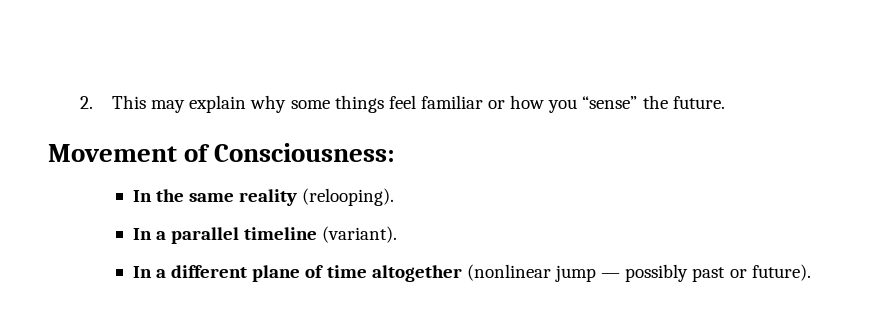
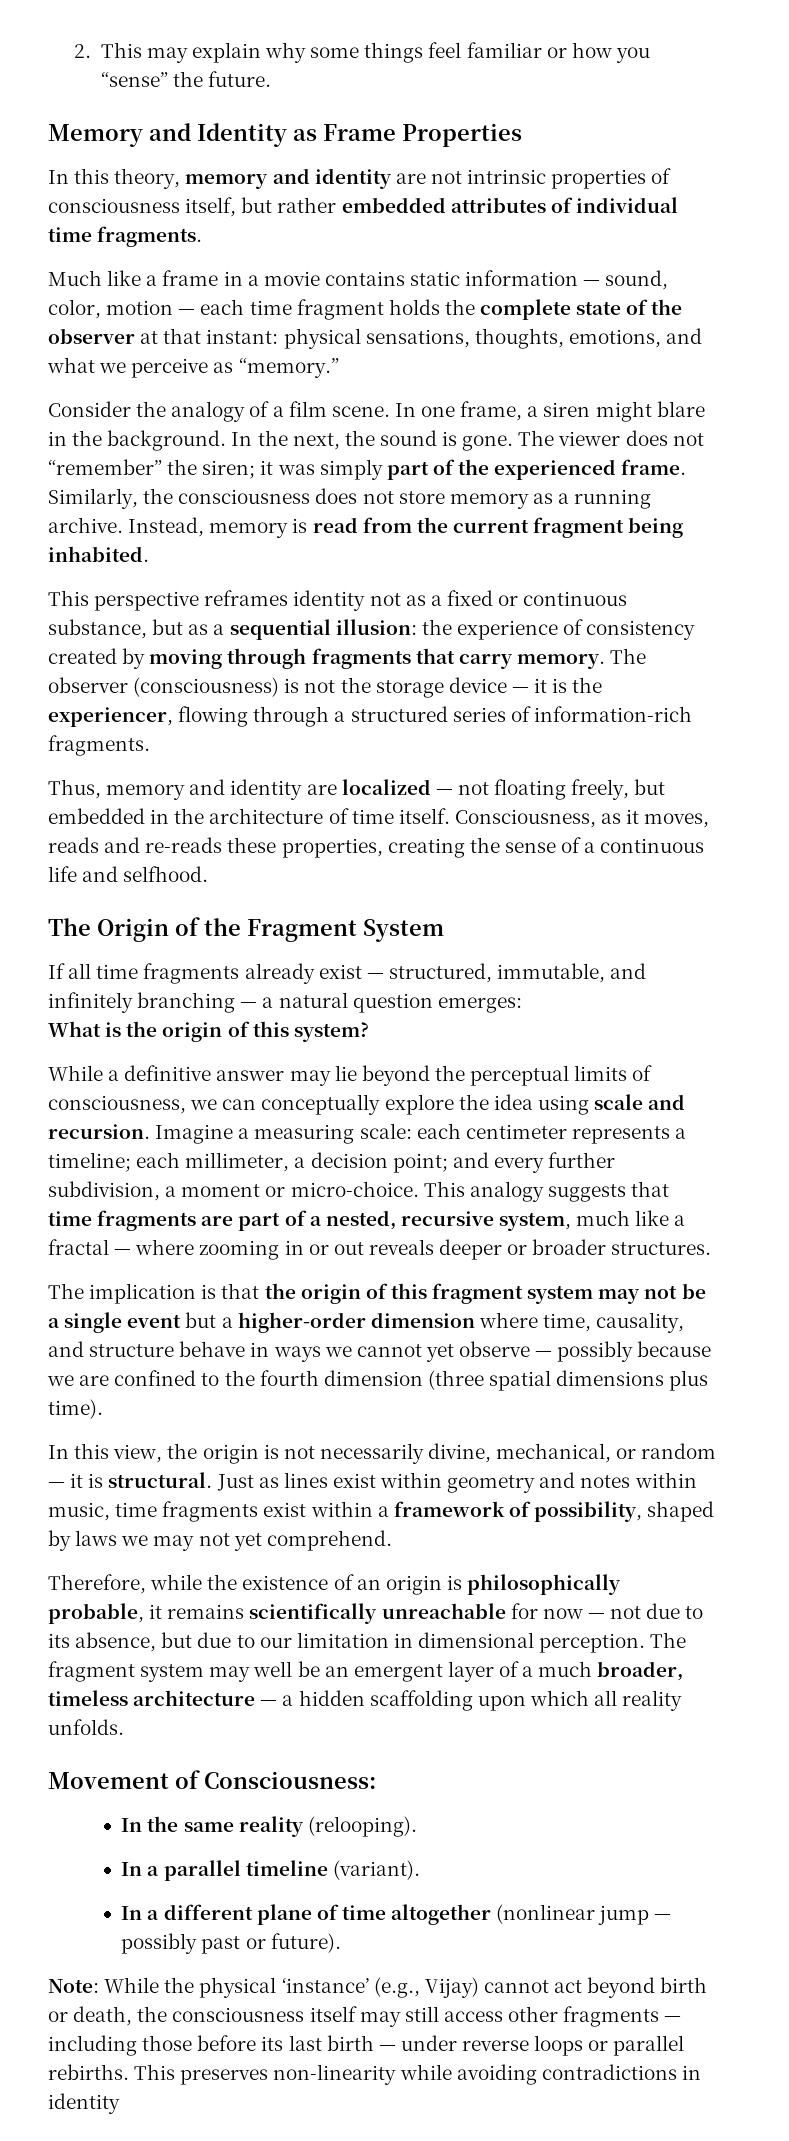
+ Memory and Identity as Frame Properties
+ In this theory, memory and identity are not intrinsic properties of consciousness itself, but rather embedded attributes of individual time fragments.
+ Much like a frame in a movie contains static information — sound, color, motion — each time fragment holds the complete state of the observer at that instant: physical sensations, thoughts, emotions, and what we perceive as “memory.”
+ Consider the analogy of a film scene. In one frame, a siren might blare in the background. In the next, the sound is gone. The viewer does not “remember” the siren; it was simply part of the experienced frame. Similarly, the consciousness does not store memory as a running archive. Instead, memory is read from the current fragment being inhabited.
+ This perspective reframes identity not as a fixed or continuous substance, but as a sequential illusion: the experience of consistency created by moving through fragments that carry memory. The observer (consciousness) is not the storage device — it is the experiencer, flowing through a structured series of information-rich fragments.
+ Thus, memory and identity are localized — not floating freely, but embedded in the architecture of time itself. Consciousness, as it moves, reads and re-reads these properties, creating the sense of a continuous life and selfhood.
+ The Origin of the Fragment System
+ If all time fragments already exist — structured, immutable, and infinitely branching — a natural question emerges:
+ What is the origin of this system?
+ While a definitive answer may lie beyond the perceptual limits of consciousness, we can conceptually explore the idea using scale and recursion. Imagine a measuring scale: each centimeter represents a timeline; each millimeter, a decision point; and every further subdivision, a moment or micro-choice. This analogy suggests that time fragments are part of a nested, recursive system, much like a fractal — where zooming in or out reveals deeper or broader structures.
+ The implication is that the origin of this fragment system may not be a single event but a higher-order dimension where time, causality, and structure behave in ways we cannot yet observe — possibly because we are confined to the fourth dimension (three spatial dimensions plus time).
+ In this view, the origin is not necessarily divine, mechanical, or random — it is structural. Just as lines exist within geometry and notes within music, time fragments exist within a framework of possibility, shaped by laws we may not yet comprehend.
+ Therefore, while the existence of an origin is philosophically probable, it remains scientifically unreachable for now — not due to its absence, but due to our limitation in dimensional perception. The fragment system may well be an emergent layer of a much broader, timeless architecture — a hidden scaffolding upon which all reality unfolds.
+ Note: While the physical ‘instance’ (e.g., Vijay) cannot act beyond birth or death, the consciousness itself may still access other fragments — including those before its last birth — under reverse loops or parallel rebirths. This preserves non-linearity while avoiding contradictions in identity

